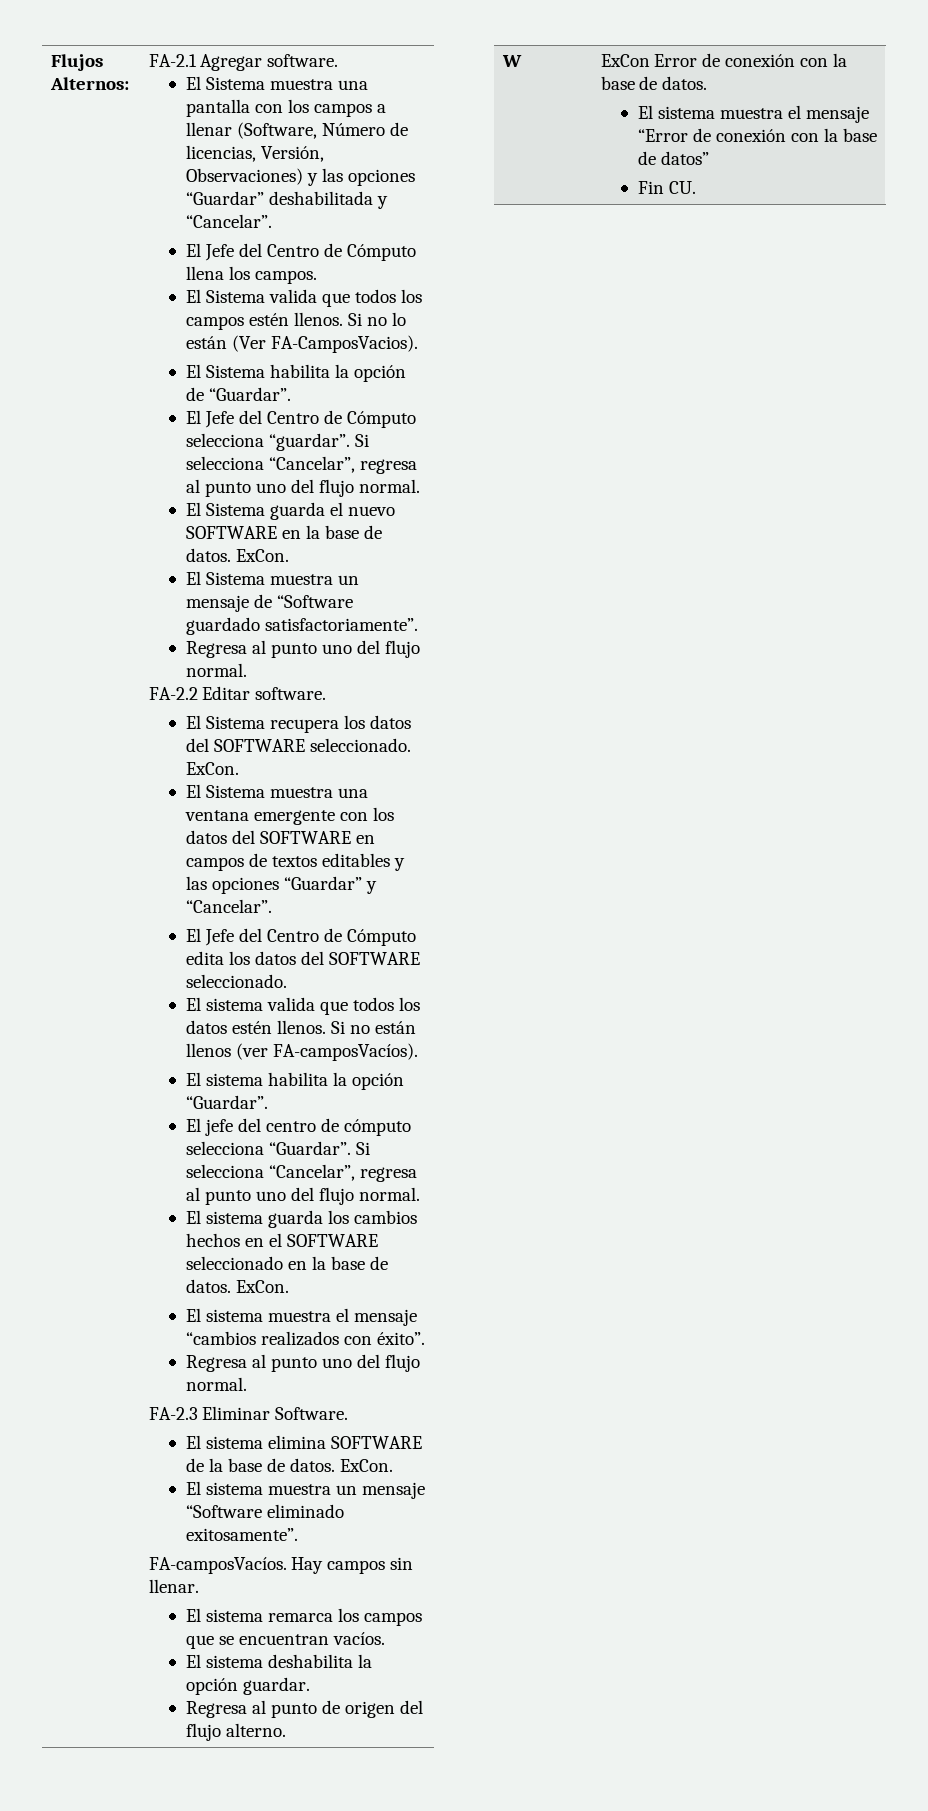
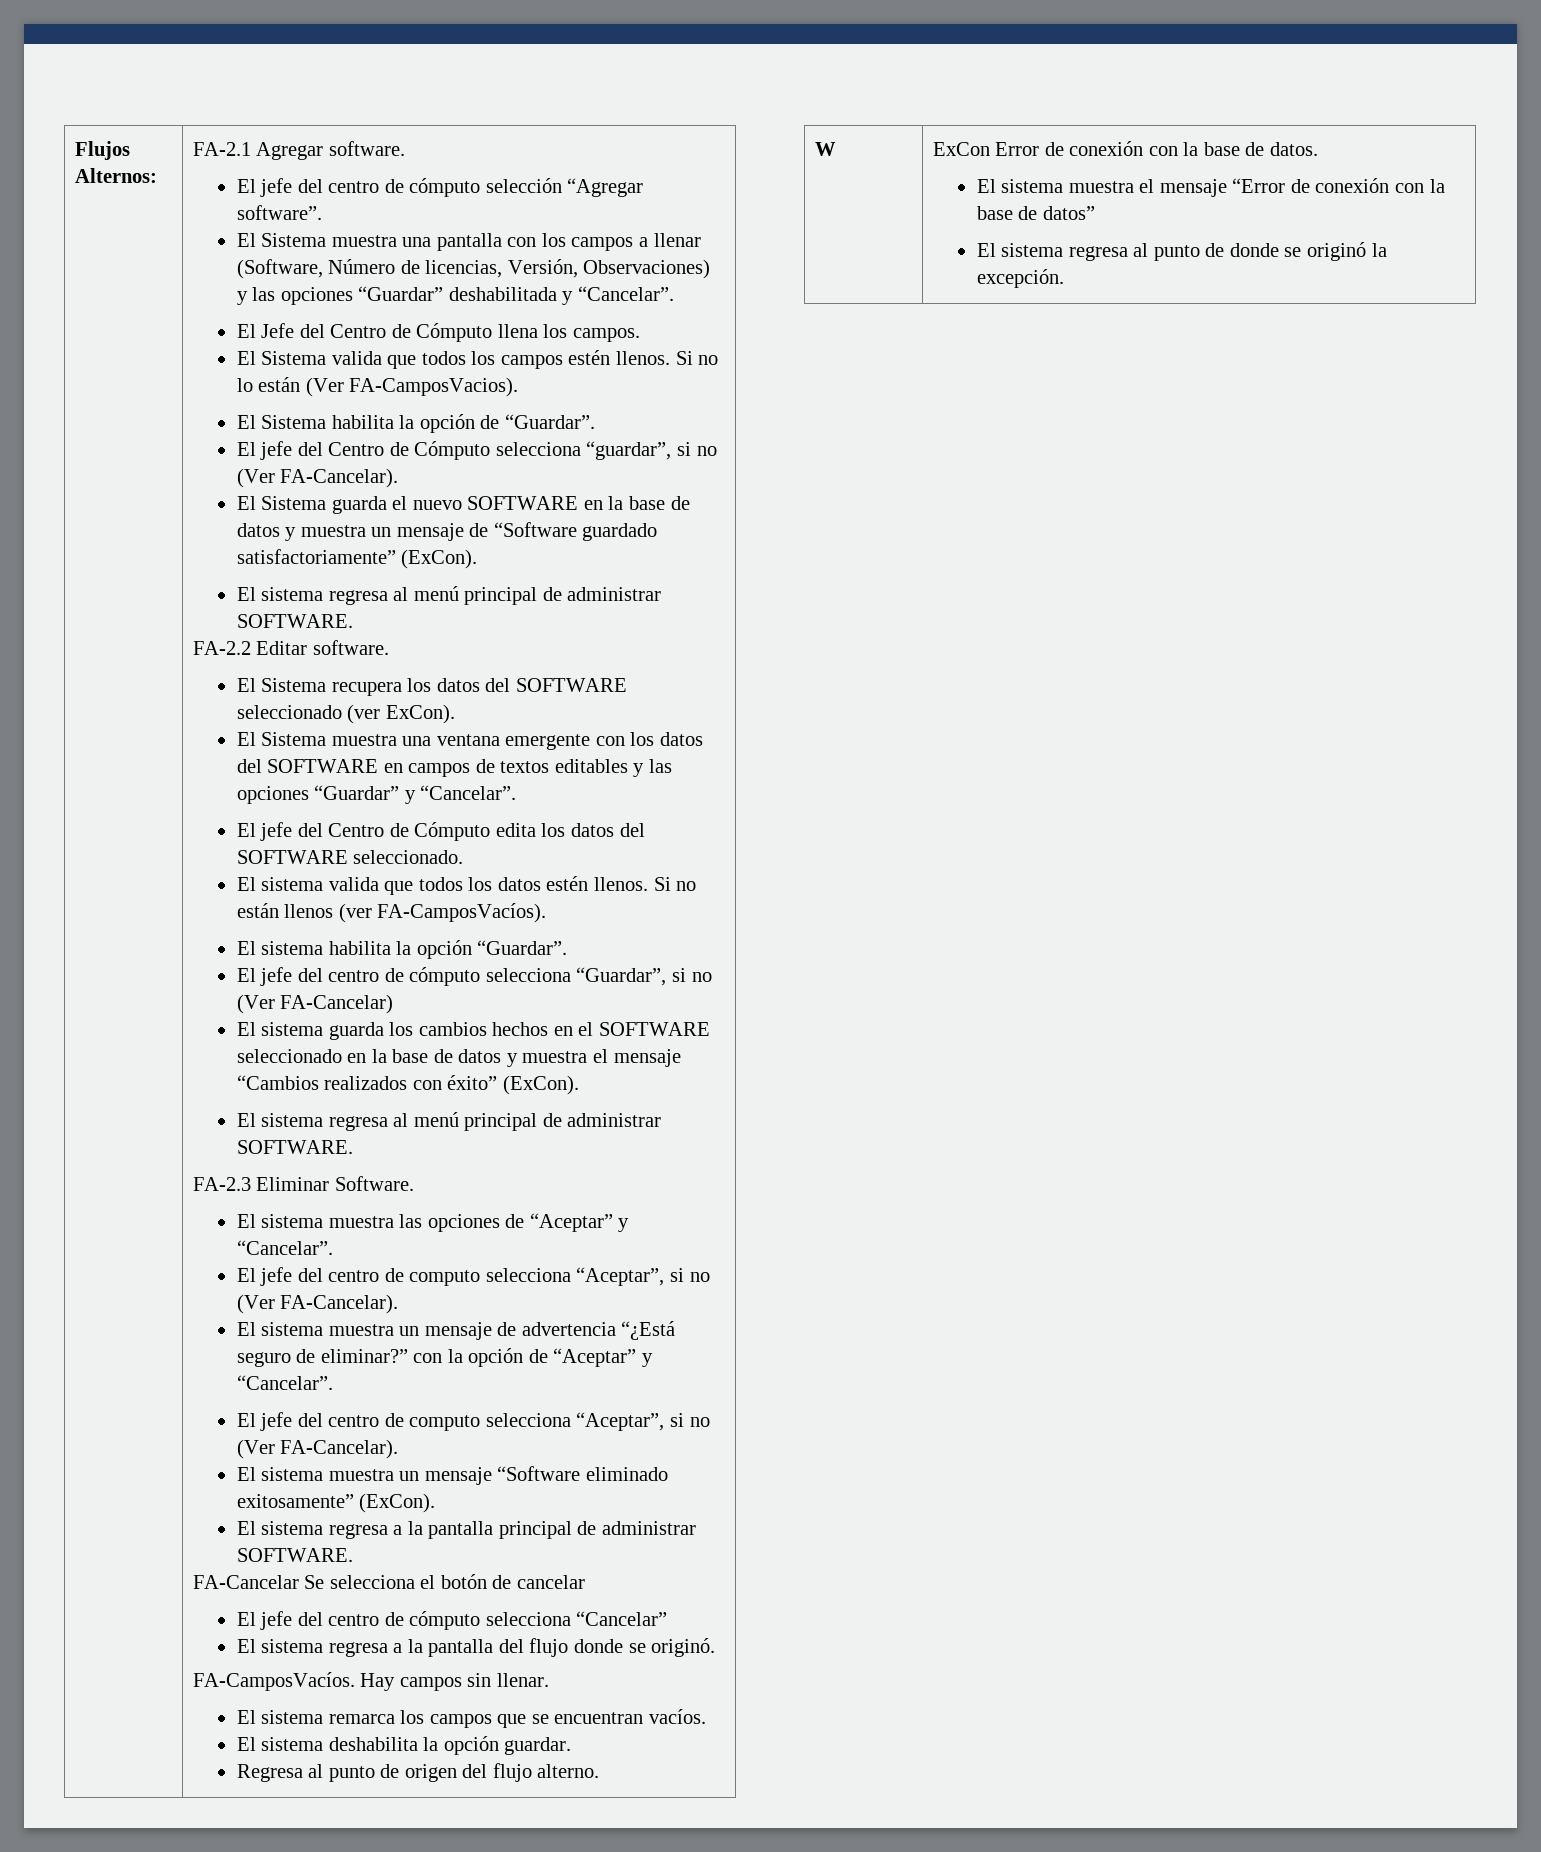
+ El jefe del centro de cómputo selección “Agregar software”.
- El Jefe del Centro de Cómputo selecciona “guardar”. Si selecciona “Cancelar”, regresa al punto uno del flujo normal.
+ El jefe del Centro de Cómputo selecciona “guardar”, si no (Ver FA-Cancelar).
- El Sistema guarda el nuevo SOFTWARE en la base de datos. ExCon.
- El Sistema muestra un mensaje de “Software guardado satisfactoriamente”.
- Regresa al punto uno del flujo normal.
+ El Sistema guarda el nuevo SOFTWARE en la base de datos y muestra un mensaje de “Software guardado satisfactoriamente” (ExCon).
+ El sistema regresa al menú principal de administrar SOFTWARE.
- El Sistema recupera los datos del SOFTWARE seleccionado. ExCon.
+ El Sistema recupera los datos del SOFTWARE seleccionado (ver ExCon).
- El Jefe del Centro de Cómputo edita los datos del SOFTWARE seleccionado.
+ El jefe del Centro de Cómputo edita los datos del SOFTWARE seleccionado.
- Si no están llenos (ver FA-camposVacíos).
+ Si no están llenos (ver FA-CamposVacíos).
- El jefe del centro de cómputo selecciona “Guardar”. Si selecciona “Cancelar”, regresa al punto uno del flujo normal.
+ El jefe del centro de cómputo selecciona “Guardar”, si no (Ver FA-Cancelar)
- El sistema guarda los cambios hechos en el SOFTWARE seleccionado en la base de datos. ExCon.
- El sistema muestra el mensaje “cambios realizados con éxito”.
- Regresa al punto uno del flujo normal.
+ El sistema guarda los cambios hechos en el SOFTWARE seleccionado en la base de datos y muestra el mensaje “Cambios realizados con éxito” (ExCon).
+ El sistema regresa al menú principal de administrar SOFTWARE.
- El sistema elimina SOFTWARE de la base de datos. ExCon.
+ El sistema muestra las opciones de “Aceptar” y “Cancelar”.
+ El jefe del centro de computo selecciona “Aceptar”, si no (Ver FA-Cancelar).
+ El sistema muestra un mensaje de advertencia “¿Está seguro de eliminar?” con la opción de “Aceptar” y “Cancelar”.
+ El jefe del centro de computo selecciona “Aceptar”, si no (Ver FA-Cancelar).
- El sistema muestra un mensaje “Software eliminado exitosamente”.
- FA-camposVacíos.
+ El sistema muestra un mensaje “Software eliminado exitosamente” (ExCon).
+ El sistema regresa a la pantalla principal de administrar SOFTWARE.
+ FA-Cancelar Se selecciona el botón de cancelar
+ El jefe del centro de cómputo selecciona “Cancelar”
+ El sistema regresa a la pantalla del flujo donde se originó.
+ FA-CamposVacíos.
  W | ExCon Error de conexión con la base de datos.
  El sistema muestra el mensaje “Error de conexión con la base de datos”
- Fin CU.
+ El sistema regresa al punto de donde se originó la excepción.

